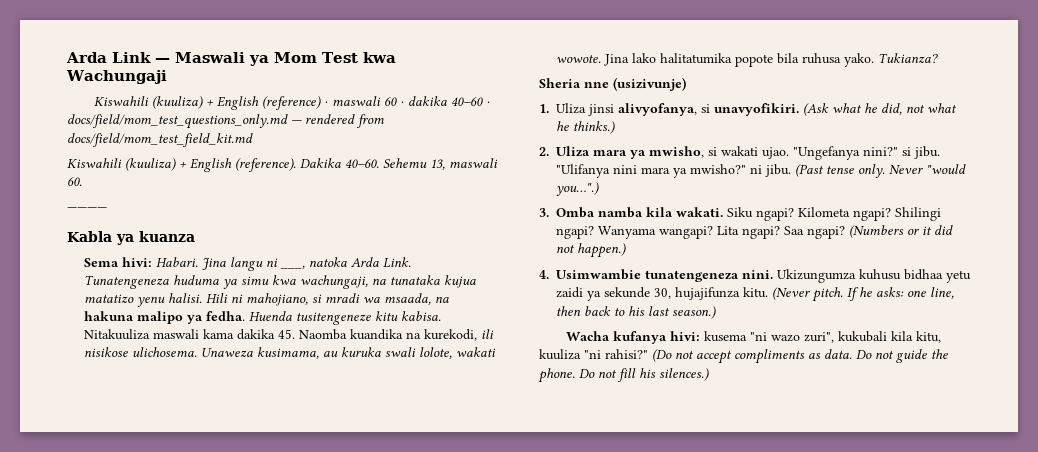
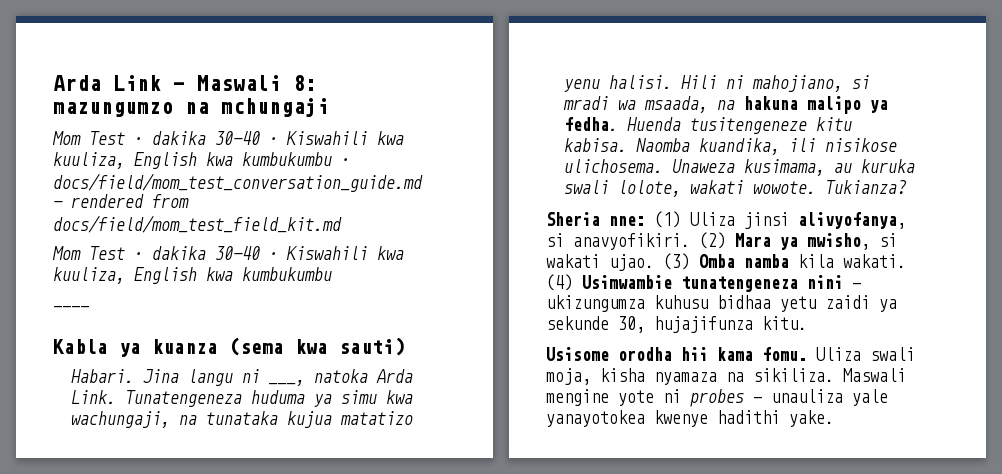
- Arda Link — Maswali ya Mom Test kwa Wachungaji
- Kiswahili (kuuliza) + English (reference) · maswali 60 · dakika 40–60 · docs/field/mom_test_questions_only.md — rendered from docs/field/mom_test_field_kit.md
- Kiswahili (kuuliza) + English (reference). Dakika 40–60. Sehemu 13, maswali 60.
+ Arda Link — Maswali 8: mazungumzo na mchungaji
+ Mom Test · dakika 30–40 · Kiswahili kwa kuuliza, English kwa kumbukumbu · docs/field/mom_test_conversation_guide.md — rendered from docs/field/mom_test_field_kit.md
+ Mom Test · dakika 30–40 · Kiswahili kwa kuuliza, English kwa kumbukumbu
- Kabla ya kuanza
- Sema hivi: Habari.
+ Kabla ya kuanza (sema kwa sauti)
+ Habari.
- Nitakuuliza maswali kama dakika 45. Naomba kuandika na kurekodi, ili nisikose ulichosema.
+ Naomba kuandika, ili nisikose ulichosema.
- Jina lako halitatumika popote bila ruhusa yako.
- Sheria nne (usizivunje)
- 1. Uliza jinsi alivyofanya, si unavyofikiri. (Ask what he did, not what he thinks.)
- 2. Uliza mara ya mwisho, si wakati ujao.
+ Sheria nne: (1) Uliza jinsi alivyofanya, si anavyofikiri. (2) Mara ya mwisho, si wakati ujao.
- "Ungefanya nini?" si jibu. "Ulifanya nini mara ya mwisho?" ni jibu. (Past tense only. Never "would you…".)
- 3. Omba namba kila wakati. Siku ngapi? Kilometa ngapi? Shilingi ngapi? Wanyama wangapi? Lita ngapi? Saa ngapi? (Numbers or it did not happen.)
- 4. Usimwambie tunatengeneza nini. Ukizungumza kuhusu bidhaa yetu zaidi ya sekunde 30, hujajifunza kitu. (Never pitch. If he asks: one line, then back to his last season.)
- Wacha kufanya hivi: kusema "ni wazo zuri", kukubali kila kitu, kuuliza "ni rahisi?" (Do not accept compliments as data. Do not guide the phone. Do not fill his silences.)
+ (3) Omba namba kila wakati. (4) Usimwambie tunatengeneza nini — ukizungumza kuhusu bidhaa yetu zaidi ya sekunde 30, hujajifunza kitu.
+ Usisome orodha hii kama fomu. Uliza swali moja, kisha nyamaza na sikiliza. Maswali mengine yote ni probes — unauliza yale yanayotokea kwenye hadithi yake.

